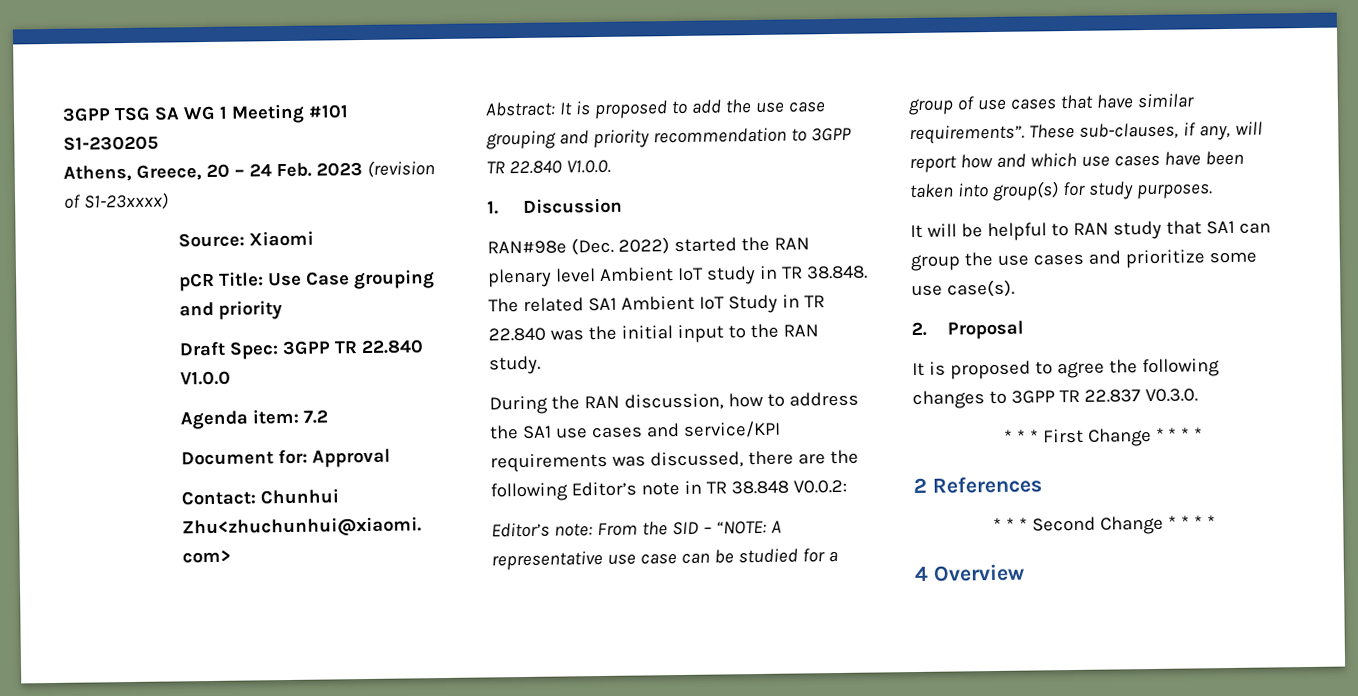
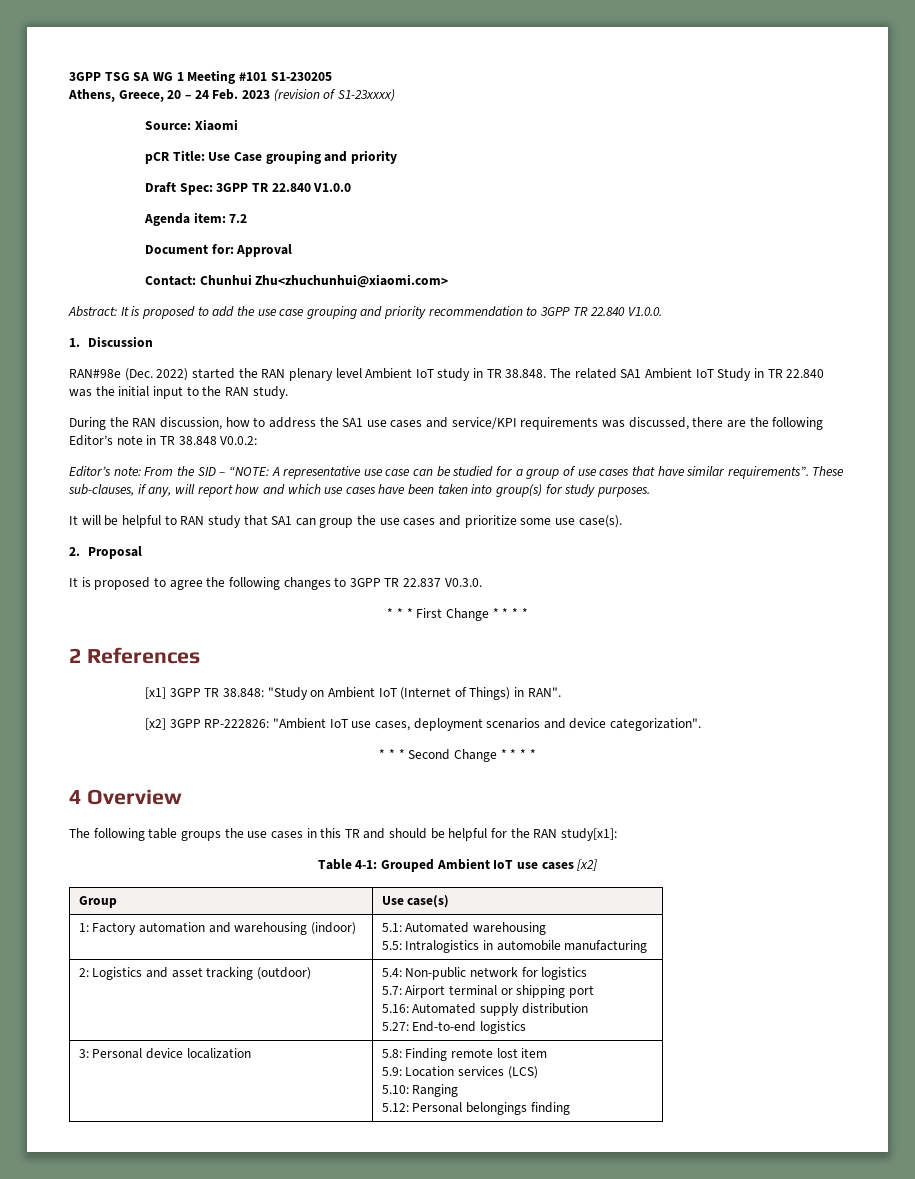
+ [x1] 3GPP TR 38.848: "Study on Ambient IoT (Internet of Things) in RAN".
+ [x2] 3GPP RP-222826: "Ambient IoT use cases, deployment scenarios and device categorization".
+ The following table groups the use cases in this TR and should be helpful for the RAN study[x1]:
+ Table 4-1: Grouped Ambient IoT use cases [x2]
+ Group | Use case(s)
+ 1: Factory automation and warehousing (indoor) | 5.1: Automated warehousing
+ 5.5: Intralogistics in automobile manufacturing
+ 2: Logistics and asset tracking (outdoor) | 5.4: Non-public network for logistics
+ 5.7: Airport terminal or shipping port
+ 5.16: Automated supply distribution
+ 5.27: End-to-end logistics
+ 3: Personal device localization | 5.8: Finding remote lost item
+ 5.9: Location services (LCS)
+ 5.10: Ranging
+ 5.12: Personal belongings finding

